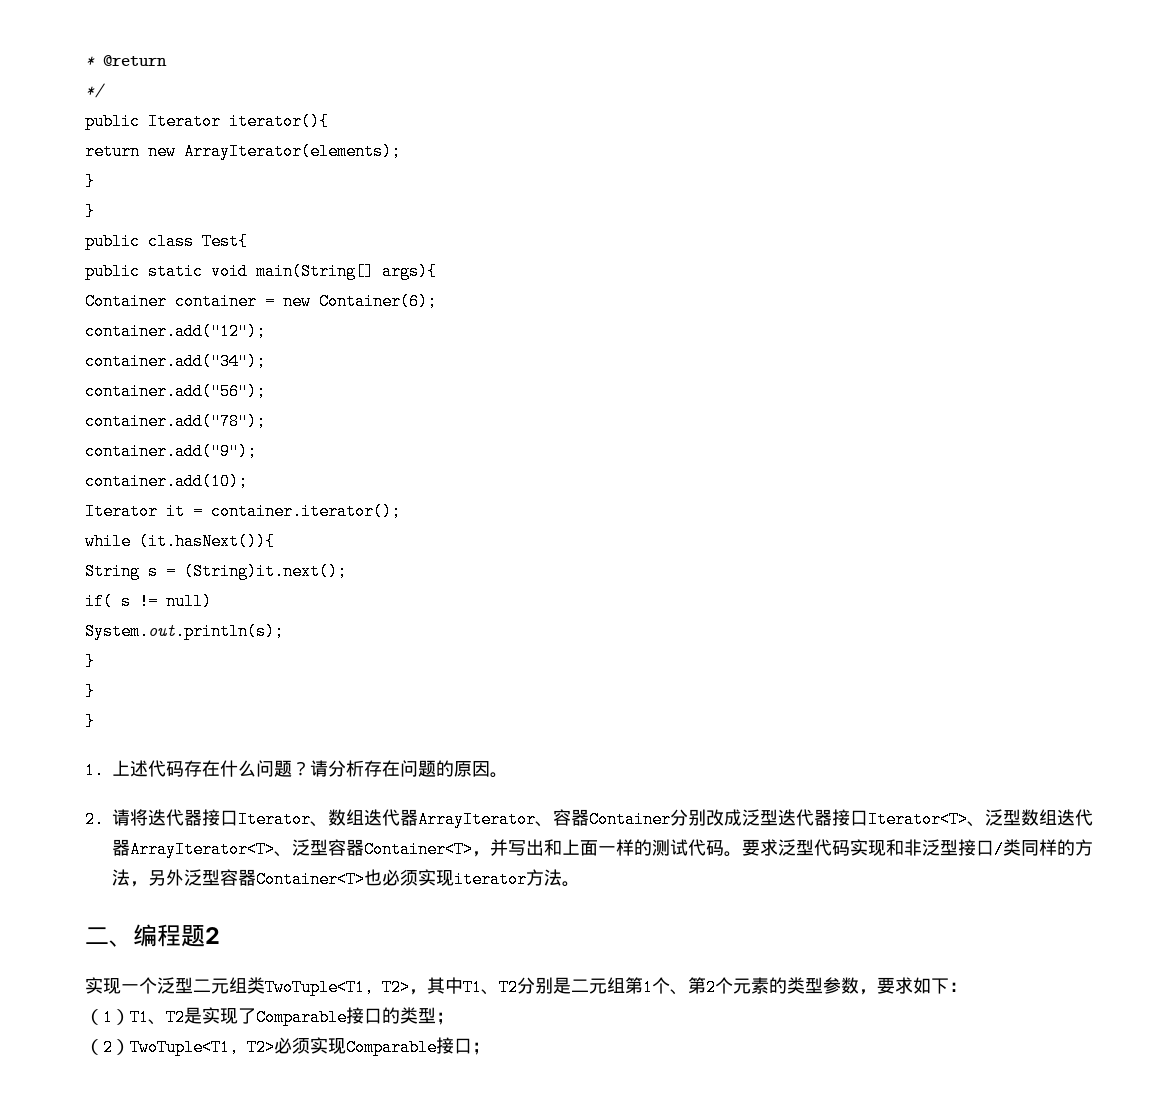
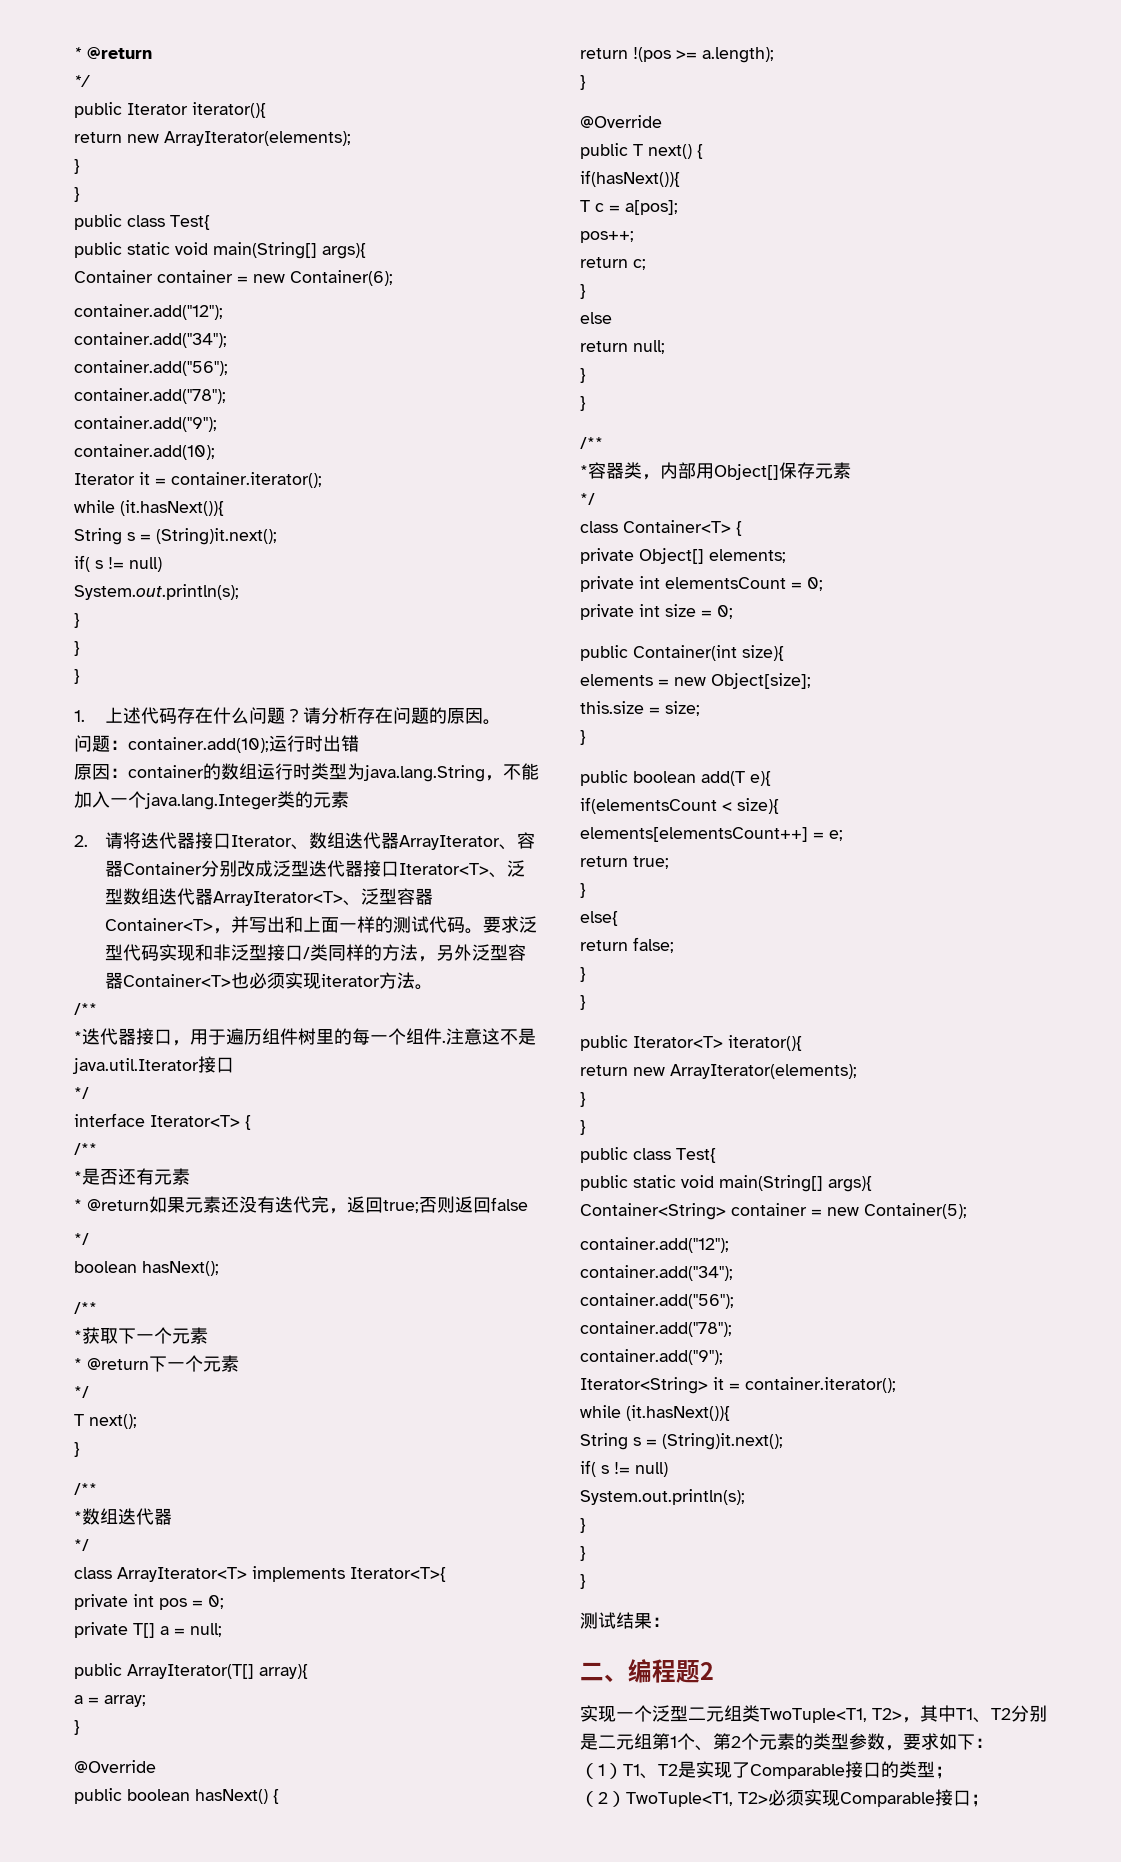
+ 问题：container.add(10);运行时出错
+ 原因：container的数组运行时类型为java.lang.String，不能加入一个java.lang.Integer类的元素
  要求泛型代码实现和非泛型接口/类同样的方法，另外泛型容器Container<T>也必须实现iterator方法。
+ /**
+ *迭代器接口，用于遍历组件树里的每一个组件.注意这不是java.util.Iterator接口
+ */
+ interface Iterator<T> {
+ /**
+ *是否还有元素
+ * @return如果元素还没有迭代完，返回true;否则返回false
+ */
+ boolean hasNext();
+ /**
+ *获取下一个元素
+ * @return下一个元素
+ */
+ T next();
+ }
+ /**
+ *数组迭代器
+ */
+ class ArrayIterator<T> implements Iterator<T>{
+ private int pos = 0;
+ private T[] a = null;
+ public ArrayIterator(T[] array){
+ a = array;
+ }
+ @Override
+ public boolean hasNext() {
+ return !(pos >= a.length);
+ }
+ @Override
+ public T next() {
+ if(hasNext()){
+ T c = a[pos];
+ pos++;
+ return c;
+ }
+ else
+ return null;
+ }
+ }
+ /**
+ *容器类，内部用Object[]保存元素
+ */
+ class Container<T> {
+ private Object[] elements;
+ private int elementsCount = 0;
+ private int size = 0;
+ public Container(int size){
+ elements = new Object[size];
+ this.size = size;
+ }
+ public boolean add(T e){
+ if(elementsCount < size){
+ elements[elementsCount++] = e;
+ return true;
+ }
+ else{
+ return false;
+ }
+ }
+ public Iterator<T> iterator(){
+ return new ArrayIterator(elements);
+ }
+ }
+ public class Test{
+ public static void main(String[] args){
+ Container<String> container = new Container(5);
+ container.add("12");
+ container.add("34");
+ container.add("56");
+ container.add("78");
+ container.add("9");
+ Iterator<String> it = container.iterator();
+ while (it.hasNext()){
+ String s = (String)it.next();
+ if( s != null)
+ System.out.println(s);
+ }
+ }
+ }
+ 测试结果：

